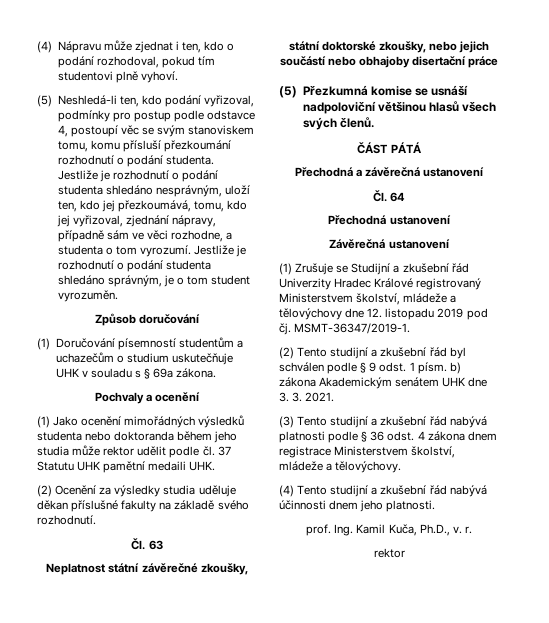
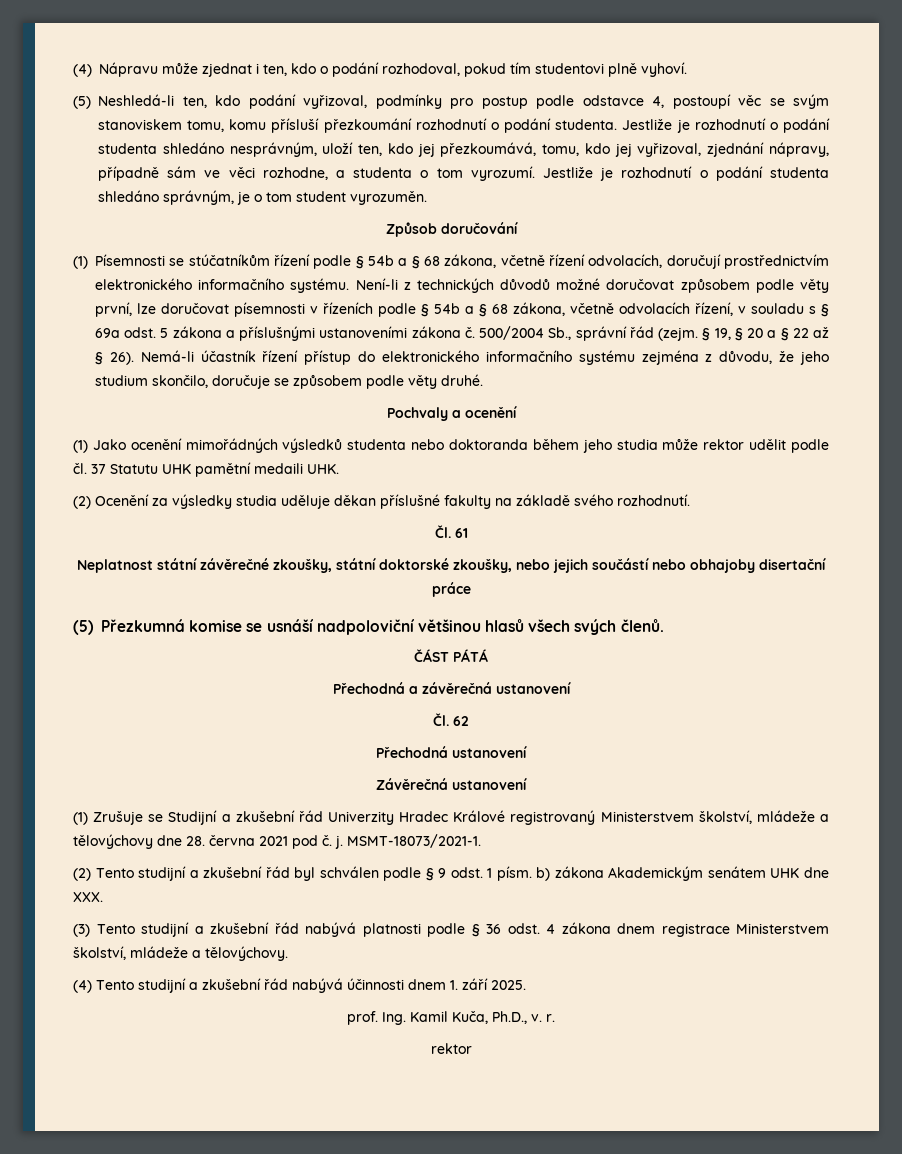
- (1) Doručování písemností studentům a uchazečům o studium uskutečňuje UHK v souladu s § 69a zákona.
+ (1) Písemnosti se stúčatníkům řízení podle § 54b a § 68 zákona, včetně řízení odvolacích, doručují prostřednictvím elektronického informačního systému. Není-li z technických důvodů možné doručovat způsobem podle věty první, lze doručovat písemnosti v řízeních podle § 54b a § 68 zákona, včetně odvolacích řízení, v souladu s § 69a odst. 5 zákona a příslušnými ustanoveními zákona č. 500/2004 Sb., správní řád (zejm. § 19, § 20 a § 22 až § 26). Nemá-li účastník řízení přístup do elektronického informačního systému zejména z důvodu, že jeho studium skončilo, doručuje se způsobem podle věty druhé.
- Čl. 63
+ Čl. 61
- Čl. 64
+ Čl. 62
- (1) Zrušuje se Studijní a zkušební řád Univerzity Hradec Králové registrovaný Ministerstvem školství, mládeže a tělovýchovy dne 12. listopadu 2019 pod čj. MSMT-36347/2019-1.
+ (1) Zrušuje se Studijní a zkušební řád Univerzity Hradec Králové registrovaný Ministerstvem školství, mládeže a tělovýchovy dne 28. června 2021 pod č. j. MSMT-18073/2021-1.
- (2) Tento studijní a zkušební řád byl schválen podle § 9 odst. 1 písm. b) zákona Akademickým senátem UHK dne 3. 3. 2021.
+ (2) Tento studijní a zkušební řád byl schválen podle § 9 odst. 1 písm. b) zákona Akademickým senátem UHK dne XXX.
- (4) Tento studijní a zkušební řád nabývá účinnosti dnem jeho platnosti.
+ (4) Tento studijní a zkušební řád nabývá účinnosti dnem 1. září 2025.

